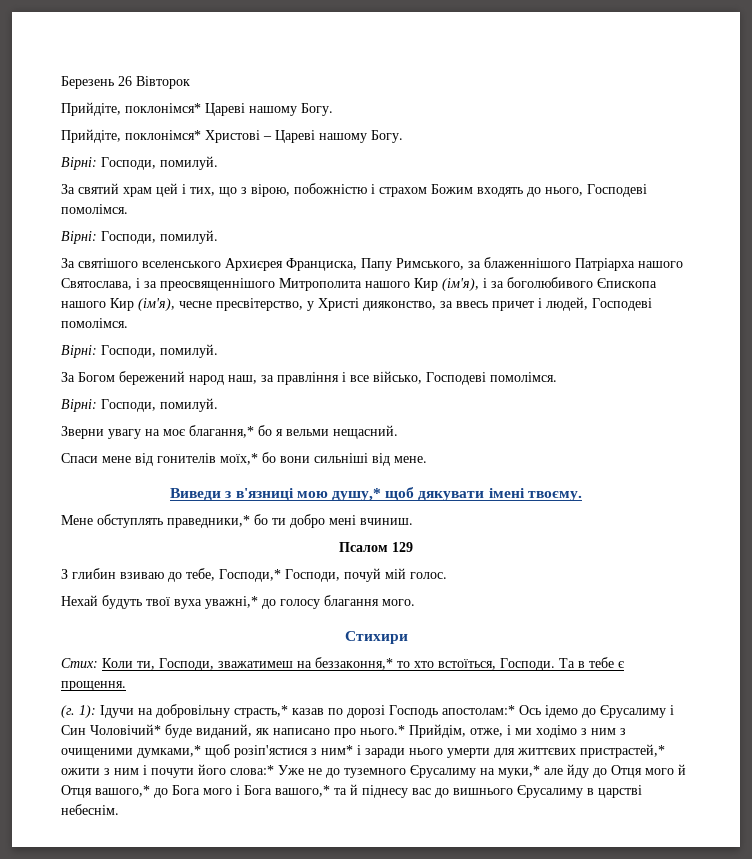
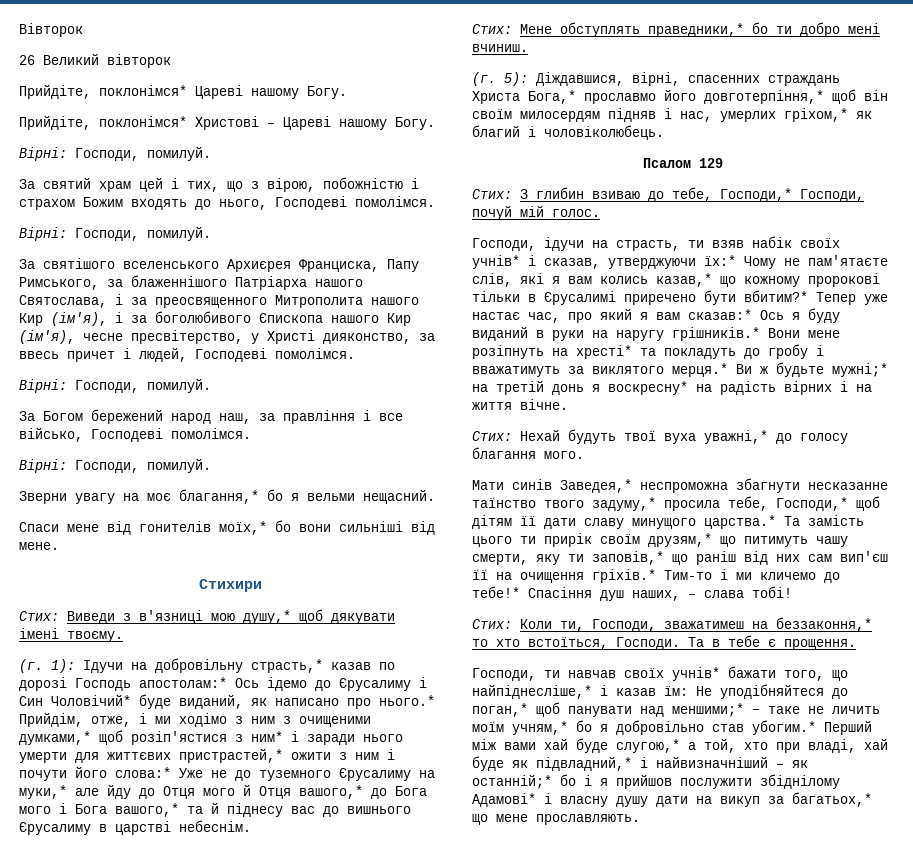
- Березень 26 Вівторок
+ Вівторок
+ 26 Великий вівторок
- За святішого вселенського Архиєрея Франциска, Папу Римського, за блаженнішого Патріарха нашого Святослава, і за преосвященнішого Митрополита нашого Кир (ім'я), і за боголюбивого Єпископа нашого Кир (ім'я), чесне пресвітерство, у Христі дияконство, за ввесь причет і людей, Господеві помолімся.
+ За святішого вселенського Архиєрея Франциска, Папу Римського, за блаженнішого Патріарха нашого Святослава, і за преосвященного Митрополита нашого Кир (ім'я), і за боголюбивого Єпископа нашого Кир (ім'я), чесне пресвітерство, у Христі дияконство, за ввесь причет і людей, Господеві помолімся.
- Виведи з в'язниці мою душу,* щоб дякувати імені твоєму.
+ Стихири
+ Стих: Виведи з в'язниці мою душу,* щоб дякувати імені твоєму.
- Мене обступлять праведники,* бо ти добро мені вчиниш.
- Псалом 129
- З глибин взиваю до тебе, Господи,* Господи, почуй мій голос.
- Нехай будуть твої вуха уважні,* до голосу благання мого.
- Стихири
- Стих: Коли ти, Господи, зважатимеш на беззаконня,* то хто встоїться, Господи. Та в тебе є прощення.
+ Стих: Мене обступлять праведники,* бо ти добро мені вчиниш.
+ (г. 5): Діждавшися, вірні, спасенних страждань Христа Бога,* прославмо його довготерпіння,* щоб він своїм милосердям підняв і нас, умерлих гріхом,* як благий і чоловіколюбець.
+ Псалом 129
+ Стих: З глибин взиваю до тебе, Господи,* Господи, почуй мій голос.
+ Господи, ідучи на страсть, ти взяв набік своїх учнів* і сказав, утверджуючи їх:* Чому не пам'ятаєте слів, які я вам колись казав,* що кожному пророкові тільки в Єрусалимі приречено бути вбитим?* Тепер уже настає час, про який я вам сказав:* Ось я буду виданий в руки на наругу грішників.* Вони мене розіпнуть на хресті* та покладуть до гробу і вважатимуть за виклятого мерця.* Ви ж будьте мужні;* на третій донь я воскресну* на радість вірних і на життя вічне.
+ Стих: Нехай будуть твої вуха уважні,* до голосу благання мого.
+ Мати синів Заведея,* неспроможна збагнути несказанне таїнство твого задуму,* просила тебе, Господи,* щоб дітям її дати славу минущого царства.* Та замість цього ти прирік своїм друзям,* що питимуть чашу смерти, яку ти заповів,* що раніш від них сам вип'єш її на очищення гріхів.* Тим-то і ми кличемо до тебе!* Спасіння душ наших, – слава тобі!
+ Стих: Коли ти, Господи, зважатимеш на беззаконня,* то хто встоїться, Господи. Та в тебе є прощення.
+ Господи, ти навчав своїх учнів* бажати того, що найпіднесліше,* і казав їм: Не уподібняйтеся до поган,* щоб панувати над меншими;* − таке не личить моїм учням,* бо я добровільно став убогим.* Перший між вами хай буде слугою,* а той, хто при владі, хай буде як підвладний,* і найвизначніший – як останній;* бо і я прийшов послужити збіднілому Адамові* і власну душу дати на викуп за багатьох,* що мене прославляють.

